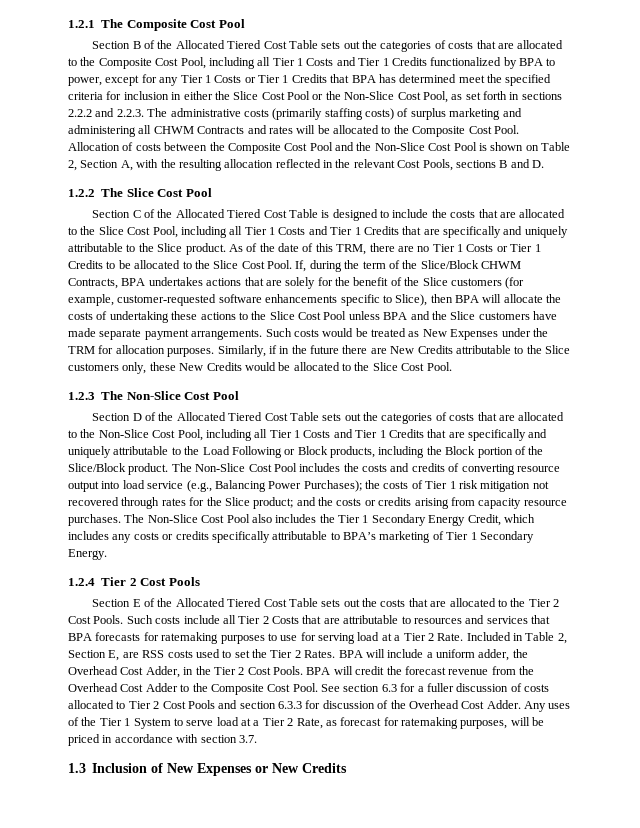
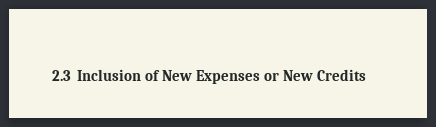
- 1.2.1 The Composite Cost Pool
- Section B of the Allocated Tiered Cost Table sets out the categories of costs that are allocated to the Composite Cost Pool, including all Tier 1 Costs and Tier 1 Credits functionalized by BPA to power, except for any Tier 1 Costs or Tier 1 Credits that BPA has determined meet the specified criteria for inclusion in either the Slice Cost Pool or the Non-Slice Cost Pool, as set forth in sections 2.2.2 and 2.2.3. The administrative costs (primarily staffing costs) of surplus marketing and administering all CHWM Contracts and rates will be allocated to the Composite Cost Pool. Allocation of costs between the Composite Cost Pool and the Non-Slice Cost Pool is shown on Table 2, Section A, with the resulting allocation reflected in the relevant Cost Pools, sections B and D.
- 1.2.2 The Slice Cost Pool
- Section C of the Allocated Tiered Cost Table is designed to include the costs that are allocated to the Slice Cost Pool, including all Tier 1 Costs and Tier 1 Credits that are specifically and uniquely attributable to the Slice product. As of the date of this TRM, there are no Tier 1 Costs or Tier 1 Credits to be allocated to the Slice Cost Pool. If, during the term of the Slice/Block CHWM Contracts, BPA undertakes actions that are solely for the benefit of the Slice customers (for example, customer-requested software enhancements specific to Slice), then BPA will allocate the costs of undertaking these actions to the Slice Cost Pool unless BPA and the Slice customers have made separate payment arrangements. Such costs would be treated as New Expenses under the TRM for allocation purposes. Similarly, if in the future there are New Credits attributable to the Slice customers only, these New Credits would be allocated to the Slice Cost Pool.
- 1.2.3 The Non-Slice Cost Pool
- Section D of the Allocated Tiered Cost Table sets out the categories of costs that are allocated to the Non-Slice Cost Pool, including all Tier 1 Costs and Tier 1 Credits that are specifically and uniquely attributable to the Load Following or Block products, including the Block portion of the Slice/Block product. The Non-Slice Cost Pool includes the costs and credits of converting resource output into load service (e.g., Balancing Power Purchases); the costs of Tier 1 risk mitigation not recovered through rates for the Slice product; and the costs or credits arising from capacity resource purchases. The Non-Slice Cost Pool also includes the Tier 1 Secondary Energy Credit, which includes any costs or credits specifically attributable to BPA’s marketing of Tier 1 Secondary Energy.
- 1.2.4 Tier 2 Cost Pools
- Section E of the Allocated Tiered Cost Table sets out the costs that are allocated to the Tier 2 Cost Pools. Such costs include all Tier 2 Costs that are attributable to resources and services that BPA forecasts for ratemaking purposes to use for serving load at a Tier 2 Rate. Included in Table 2, Section E, are RSS costs used to set the Tier 2 Rates. BPA will include a uniform adder, the Overhead Cost Adder, in the Tier 2 Cost Pools. BPA will credit the forecast revenue from the Overhead Cost Adder to the Composite Cost Pool. See section 6.3 for a fuller discussion of costs allocated to Tier 2 Cost Pools and section 6.3.3 for discussion of the Overhead Cost Adder. Any uses of the Tier 1 System to serve load at a Tier 2 Rate, as forecast for ratemaking purposes, will be priced in accordance with section 3.7.
- 1.3 Inclusion of New Expenses or New Credits
+ 2.3 Inclusion of New Expenses or New Credits

